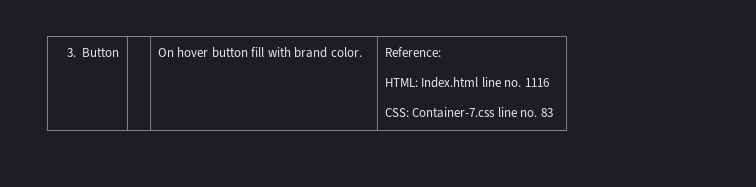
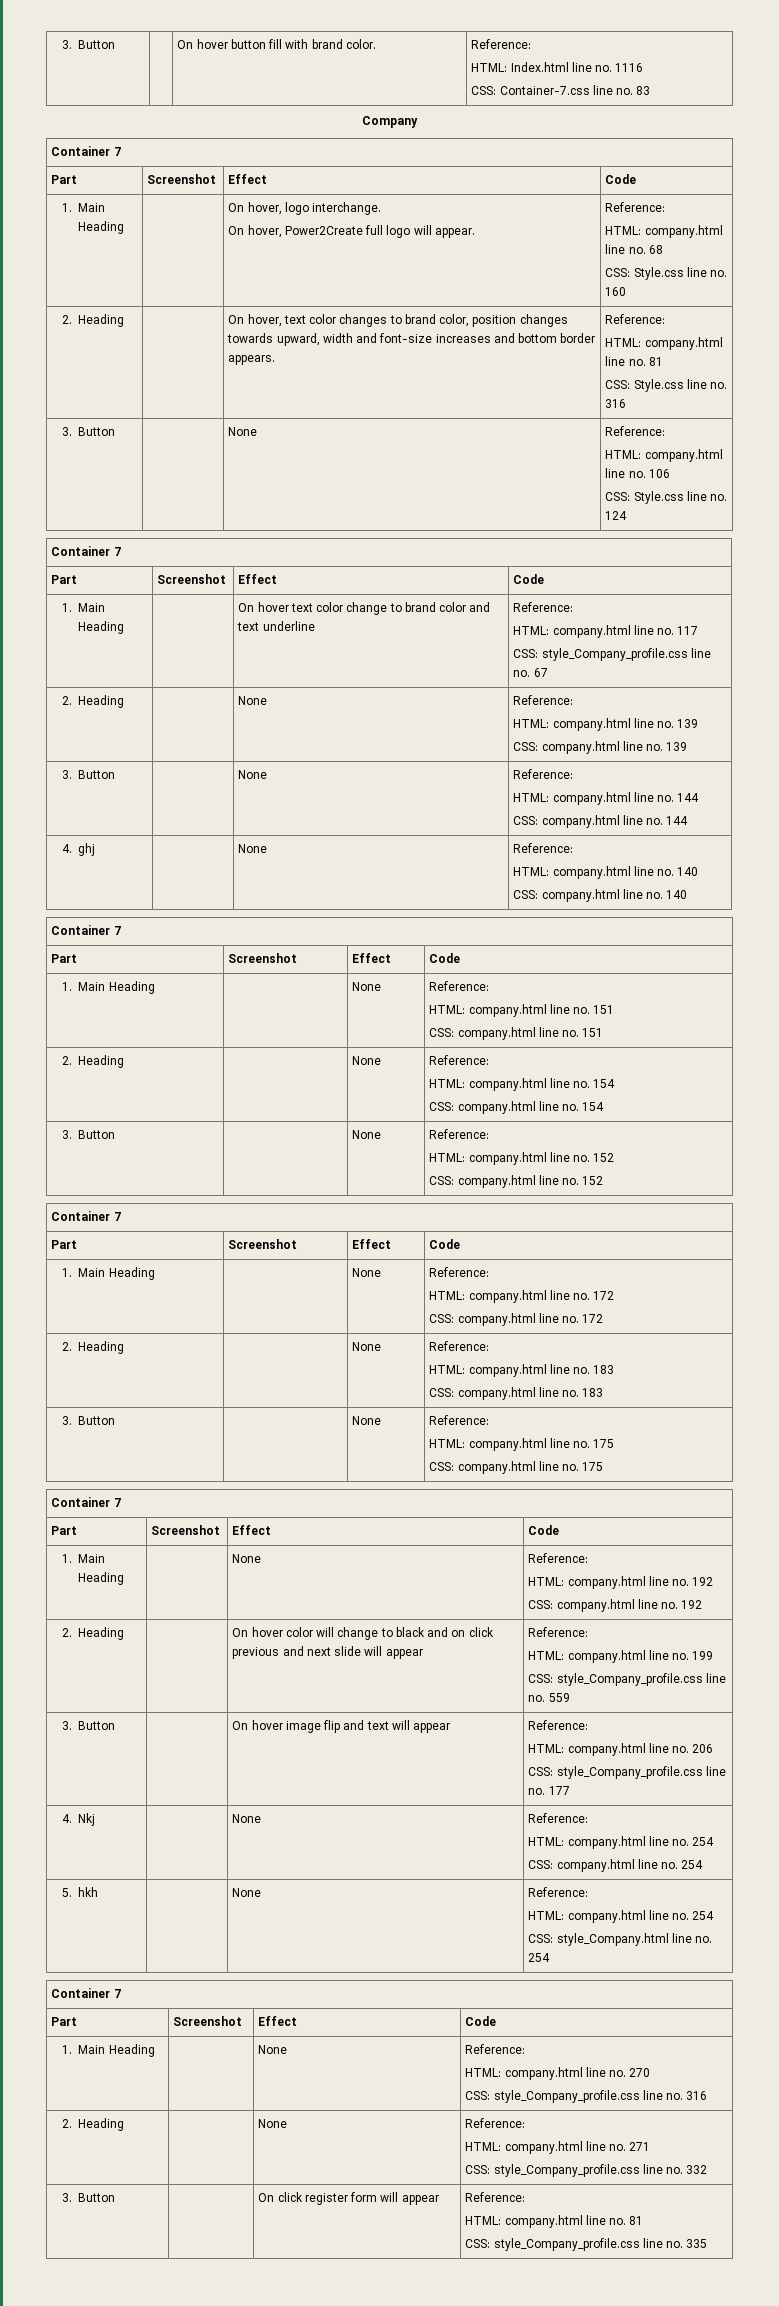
+ Company
+ Container 7
+ Part | Screenshot | Effect | Code
+ 1. Main Heading | | On hover, logo interchange.
+ On hover, Power2Create full logo will appear. | Reference:
+ HTML: company.html line no. 68
+ CSS: Style.css line no. 160
+ 2. Heading | | On hover, text color changes to brand color, position changes towards upward, width and font-size increases and bottom border appears. | Reference:
+ HTML: company.html line no. 81
+ CSS: Style.css line no. 316
+ 3. Button | | None | Reference:
+ HTML: company.html line no. 106
+ CSS: Style.css line no. 124
+ Container 7
+ Part | Screenshot | Effect | Code
+ 1. Main Heading | | On hover text color change to brand color and text underline | Reference:
+ HTML: company.html line no. 117
+ CSS: style_Company_profile.css line no. 67
+ 2. Heading | | None | Reference:
+ HTML: company.html line no. 139
+ CSS: company.html line no. 139
+ 3. Button | | None | Reference:
+ HTML: company.html line no. 144
+ CSS: company.html line no. 144
+ 4. ghj | | None | Reference:
+ HTML: company.html line no. 140
+ CSS: company.html line no. 140
+ Container 7
+ Part | Screenshot | Effect | Code
+ 1. Main Heading | | None | Reference:
+ HTML: company.html line no. 151
+ CSS: company.html line no. 151
+ 2. Heading | | None | Reference:
+ HTML: company.html line no. 154
+ CSS: company.html line no. 154
+ 3. Button | | None | Reference:
+ HTML: company.html line no. 152
+ CSS: company.html line no. 152
+ Container 7
+ Part | Screenshot | Effect | Code
+ 1. Main Heading | | None | Reference:
+ HTML: company.html line no. 172
+ CSS: company.html line no. 172
+ 2. Heading | | None | Reference:
+ HTML: company.html line no. 183
+ CSS: company.html line no. 183
+ 3. Button | | None | Reference:
+ HTML: company.html line no. 175
+ CSS: company.html line no. 175
+ Container 7
+ Part | Screenshot | Effect | Code
+ 1. Main Heading | | None | Reference:
+ HTML: company.html line no. 192
+ CSS: company.html line no. 192
+ 2. Heading | | On hover color will change to black and on click previous and next slide will appear | Reference:
+ HTML: company.html line no. 199
+ CSS: style_Company_profile.css line no. 559
+ 3. Button | | On hover image flip and text will appear | Reference:
+ HTML: company.html line no. 206
+ CSS: style_Company_profile.css line no. 177
+ 4. Nkj | | None | Reference:
+ HTML: company.html line no. 254
+ CSS: company.html line no. 254
+ 5. hkh | | None | Reference:
+ HTML: company.html line no. 254
+ CSS: style_Company.html line no. 254
+ Container 7
+ Part | Screenshot | Effect | Code
+ 1. Main Heading | | None | Reference:
+ HTML: company.html line no. 270
+ CSS: style_Company_profile.css line no. 316
+ 2. Heading | | None | Reference:
+ HTML: company.html line no. 271
+ CSS: style_Company_profile.css line no. 332
+ 3. Button | | On click register form will appear | Reference:
+ HTML: company.html line no. 81
+ CSS: style_Company_profile.css line no. 335

